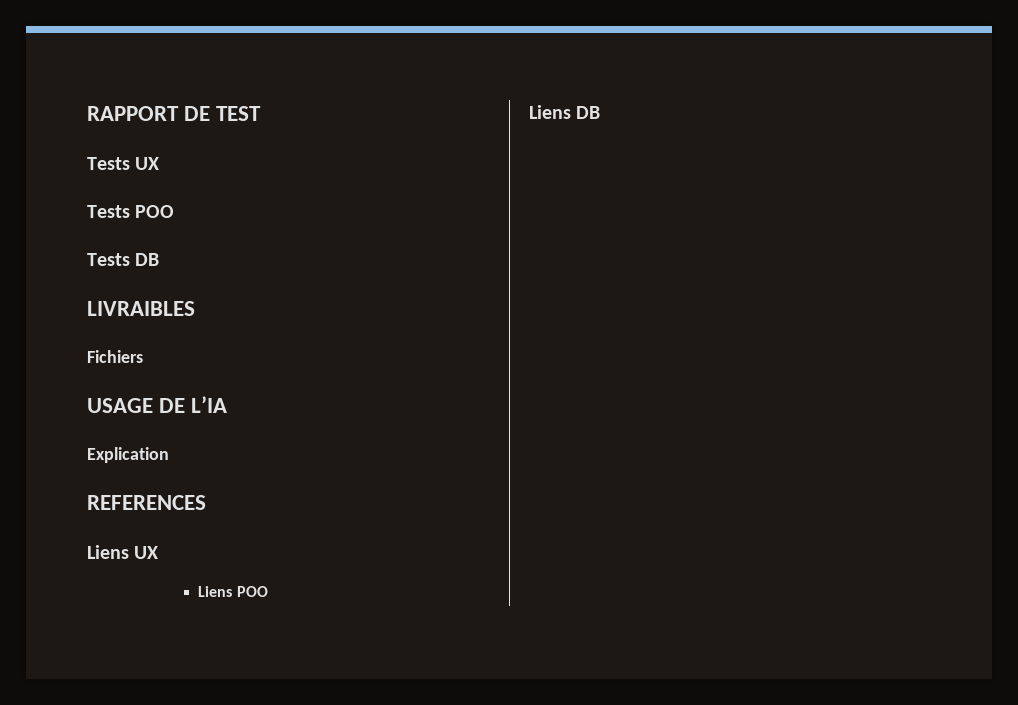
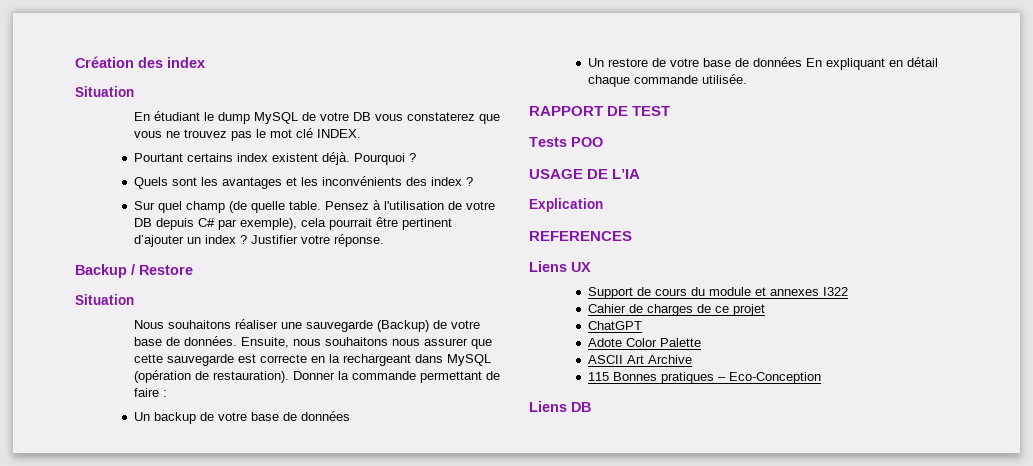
+ Création des index
+ Situation
+ En étudiant le dump MySQL de votre DB vous constaterez que vous ne trouvez pas le mot clé INDEX.
+ Pourtant certains index existent déjà. Pourquoi ?
+ Quels sont les avantages et les inconvénients des index ?
+ Sur quel champ (de quelle table. Pensez à l'utilisation de votre DB depuis C# par exemple), cela pourrait être pertinent d’ajouter un index ? Justifier votre réponse.
+ Backup / Restore
+ Situation
+ Nous souhaitons réaliser une sauvegarde (Backup) de votre base de données. Ensuite, nous souhaitons nous assurer que cette sauvegarde est correcte en la rechargeant dans MySQL (opération de restauration). Donner la commande permettant de faire :
+ Un backup de votre base de données
+ Un restore de votre base de données En expliquant en détail chaque commande utilisée.
- Tests UX
- Tests DB
- LIVRAIBLES
- Fichiers
- Liens POO
+ Support de cours du module et annexes I322
+ Cahier de charges de ce projet
+ ChatGPT
+ Adote Color Palette
+ ASCII Art Archive
+ 115 Bonnes pratiques – Eco-Conception

